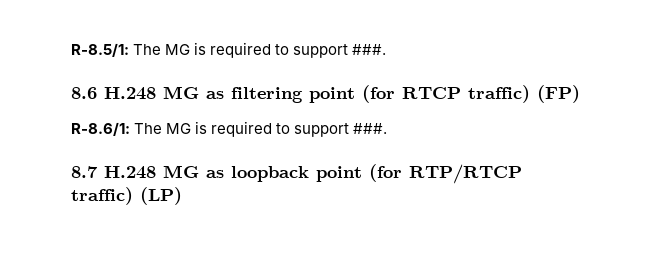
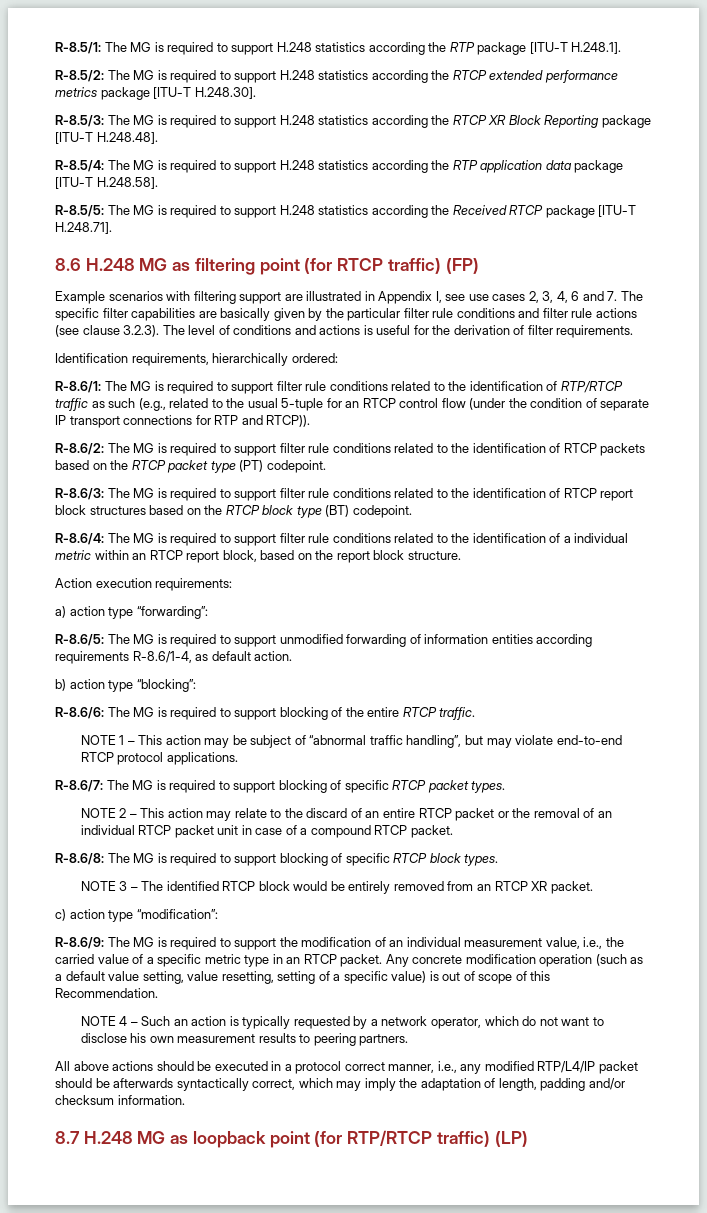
- R-8.5/1: The MG is required to support ###.
+ R-8.5/1: The MG is required to support H.248 statistics according the RTP package [ITU-T H.248.1].
+ R-8.5/2: The MG is required to support H.248 statistics according the RTCP extended performance metrics package [ITU-T H.248.30].
+ R-8.5/3: The MG is required to support H.248 statistics according the RTCP XR Block Reporting package [ITU-T H.248.48].
+ R-8.5/4: The MG is required to support H.248 statistics according the RTP application data package [ITU-T H.248.58].
+ R-8.5/5: The MG is required to support H.248 statistics according the Received RTCP package [ITU-T H.248.71].
+ Example scenarios with filtering support are illustrated in Appendix I, see use cases 2, 3, 4, 6 and 7. The specific filter capabilities are basically given by the particular filter rule conditions and filter rule actions (see clause 3.2.3). The level of conditions and actions is useful for the derivation of filter requirements.
+ Identification requirements, hierarchically ordered:
- R-8.6/1: The MG is required to support ###.
+ R-8.6/1: The MG is required to support filter rule conditions related to the identification of RTP/RTCP traffic as such (e.g., related to the usual 5-tuple for an RTCP control flow (under the condition of separate IP transport connections for RTP and RTCP)).
+ R-8.6/2: The MG is required to support filter rule conditions related to the identification of RTCP packets based on the RTCP packet type (PT) codepoint.
+ R-8.6/3: The MG is required to support filter rule conditions related to the identification of RTCP report block structures based on the RTCP block type (BT) codepoint.
+ R-8.6/4: The MG is required to support filter rule conditions related to the identification of a individual metric within an RTCP report block, based on the report block structure.
+ Action execution requirements:
+ a) action type “forwarding”:
+ R-8.6/5: The MG is required to support unmodified forwarding of information entities according requirements R-8.6/1-4, as default action.
+ b) action type “blocking”:
+ R-8.6/6: The MG is required to support blocking of the entire RTCP traffic.
+ NOTE 1 – This action may be subject of “abnormal traffic handling”, but may violate end-to-end RTCP protocol applications.
+ R-8.6/7: The MG is required to support blocking of specific RTCP packet types.
+ NOTE 2 – This action may relate to the discard of an entire RTCP packet or the removal of an individual RTCP packet unit in case of a compound RTCP packet.
+ R-8.6/8: The MG is required to support blocking of specific RTCP block types.
+ NOTE 3 – The identified RTCP block would be entirely removed from an RTCP XR packet.
+ c) action type “modification”:
+ R-8.6/9: The MG is required to support the modification of an individual measurement value, i.e., the carried value of a specific metric type in an RTCP packet. Any concrete modification operation (such as a default value setting, value resetting, setting of a specific value) is out of scope of this Recommendation.
+ NOTE 4 – Such an action is typically requested by a network operator, which do not want to disclose his own measurement results to peering partners.
+ All above actions should be executed in a protocol correct manner, i.e., any modified RTP/L4/IP packet should be afterwards syntactically correct, which may imply the adaptation of length, padding and/or checksum information.

